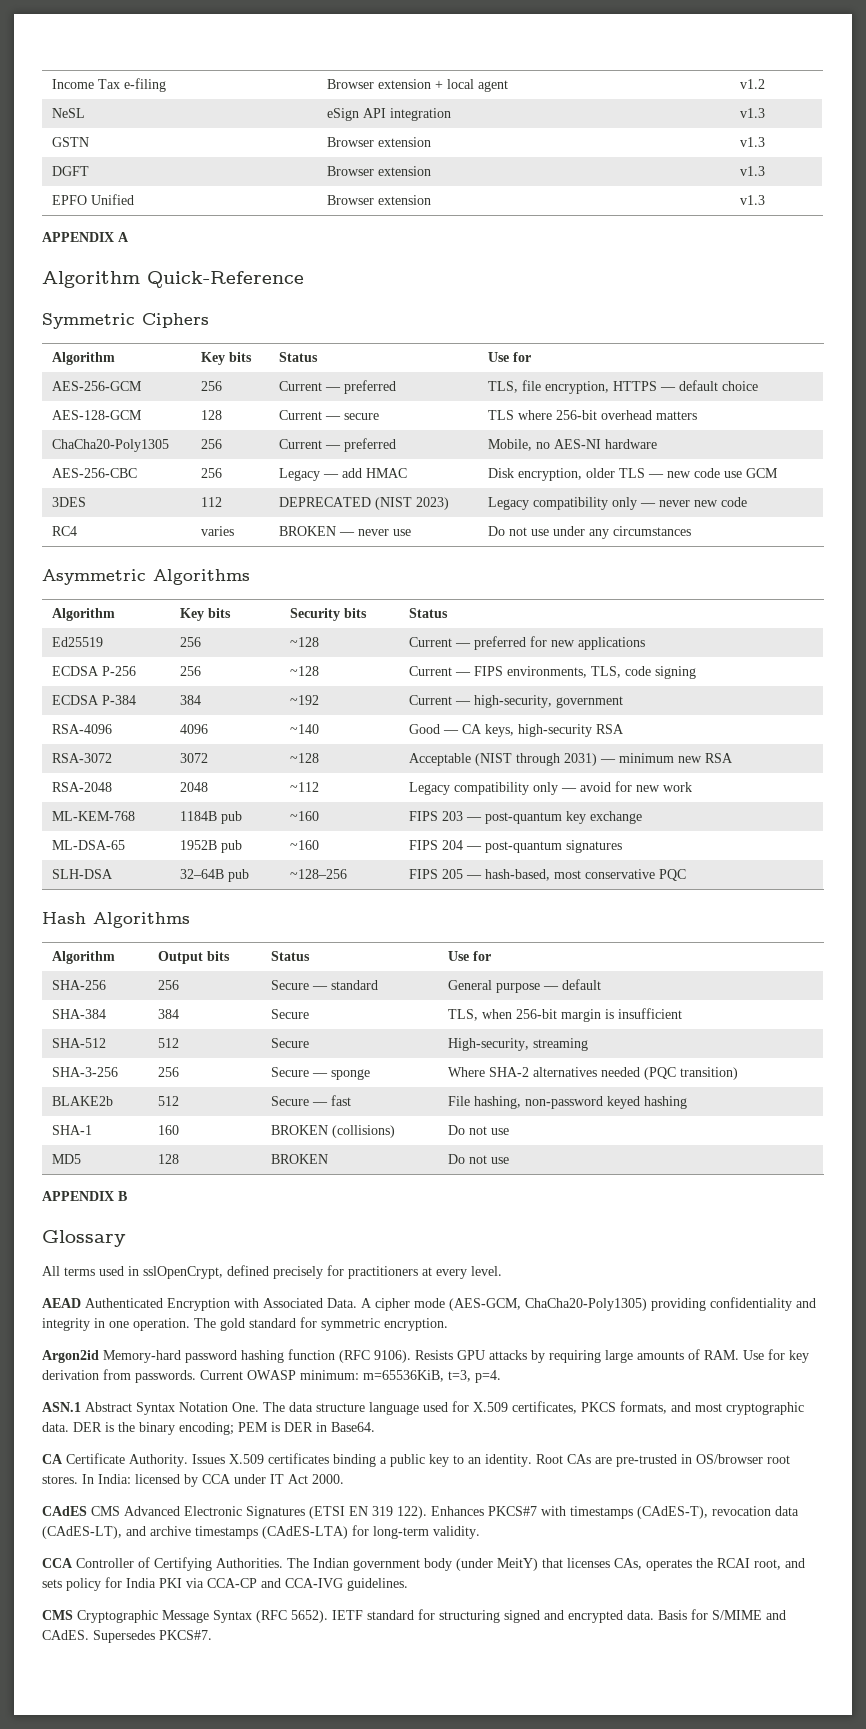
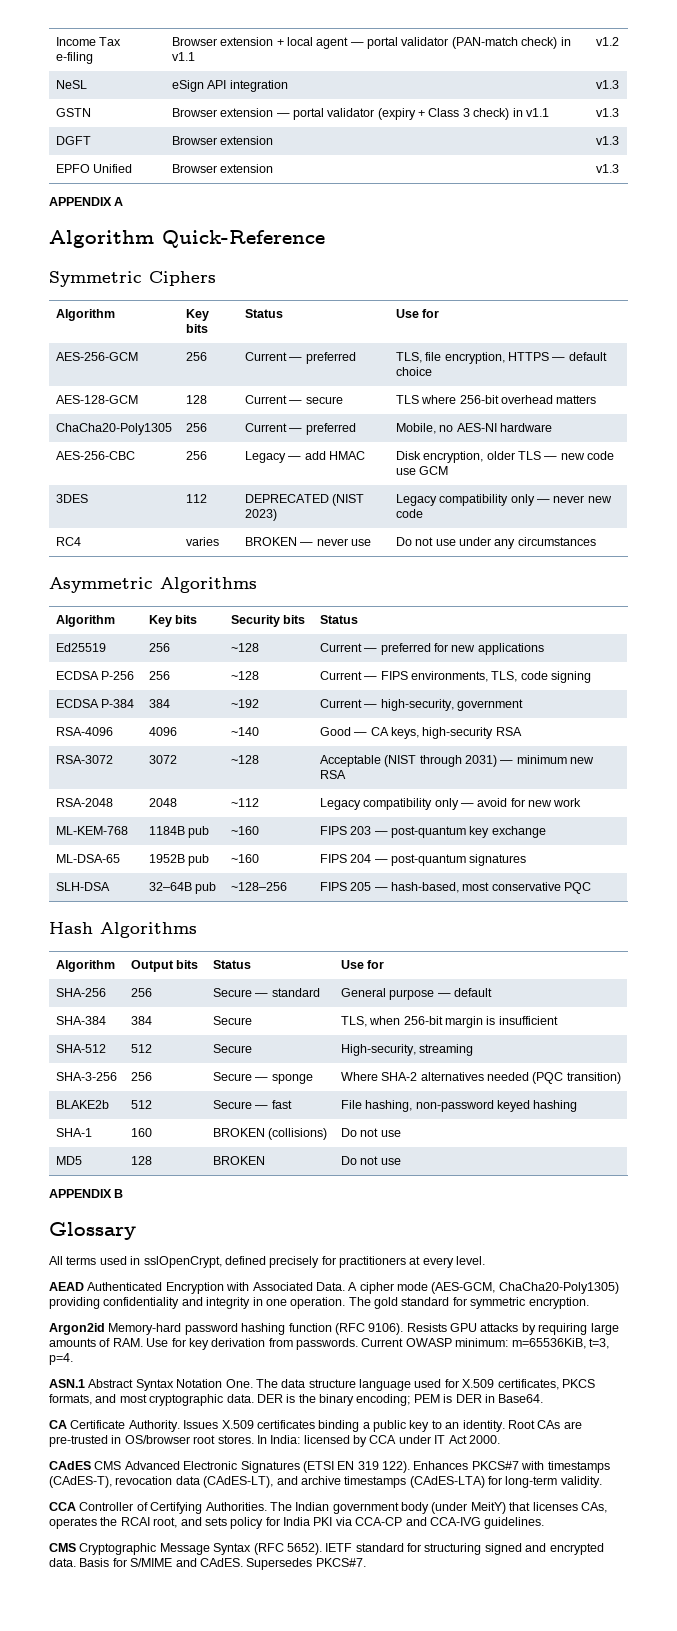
- Income Tax e-filing | Browser extension + local agent | v1.2
+ Income Tax e-filing | Browser extension + local agent — portal validator (PAN-match check) in v1.1 | v1.2
- GSTN | Browser extension | v1.3
+ GSTN | Browser extension — portal validator (expiry + Class 3 check) in v1.1 | v1.3

